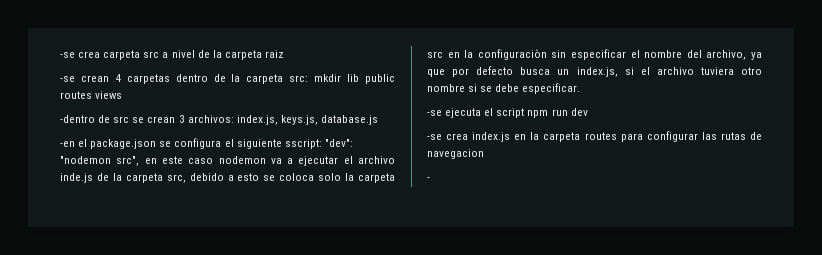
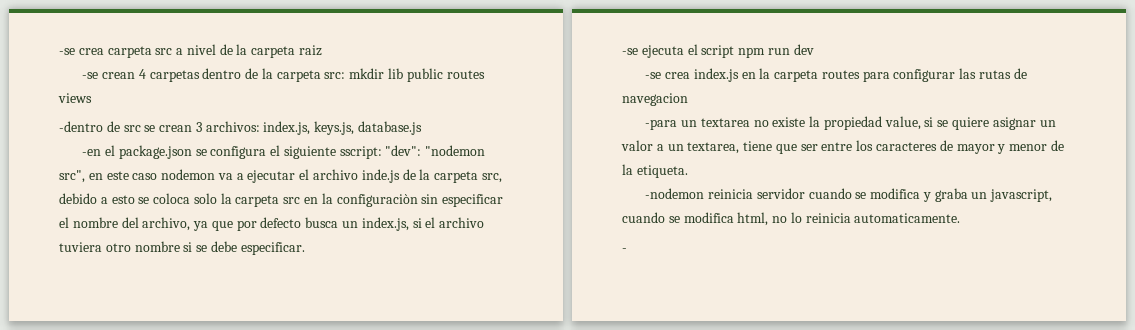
+ -para un textarea no existe la propiedad value, si se quiere asignar un valor a un textarea, tiene que ser entre los caracteres de mayor y menor de la etiqueta.
+ -nodemon reinicia servidor cuando se modifica y graba un javascript, cuando se modifica html, no lo reinicia automaticamente.

